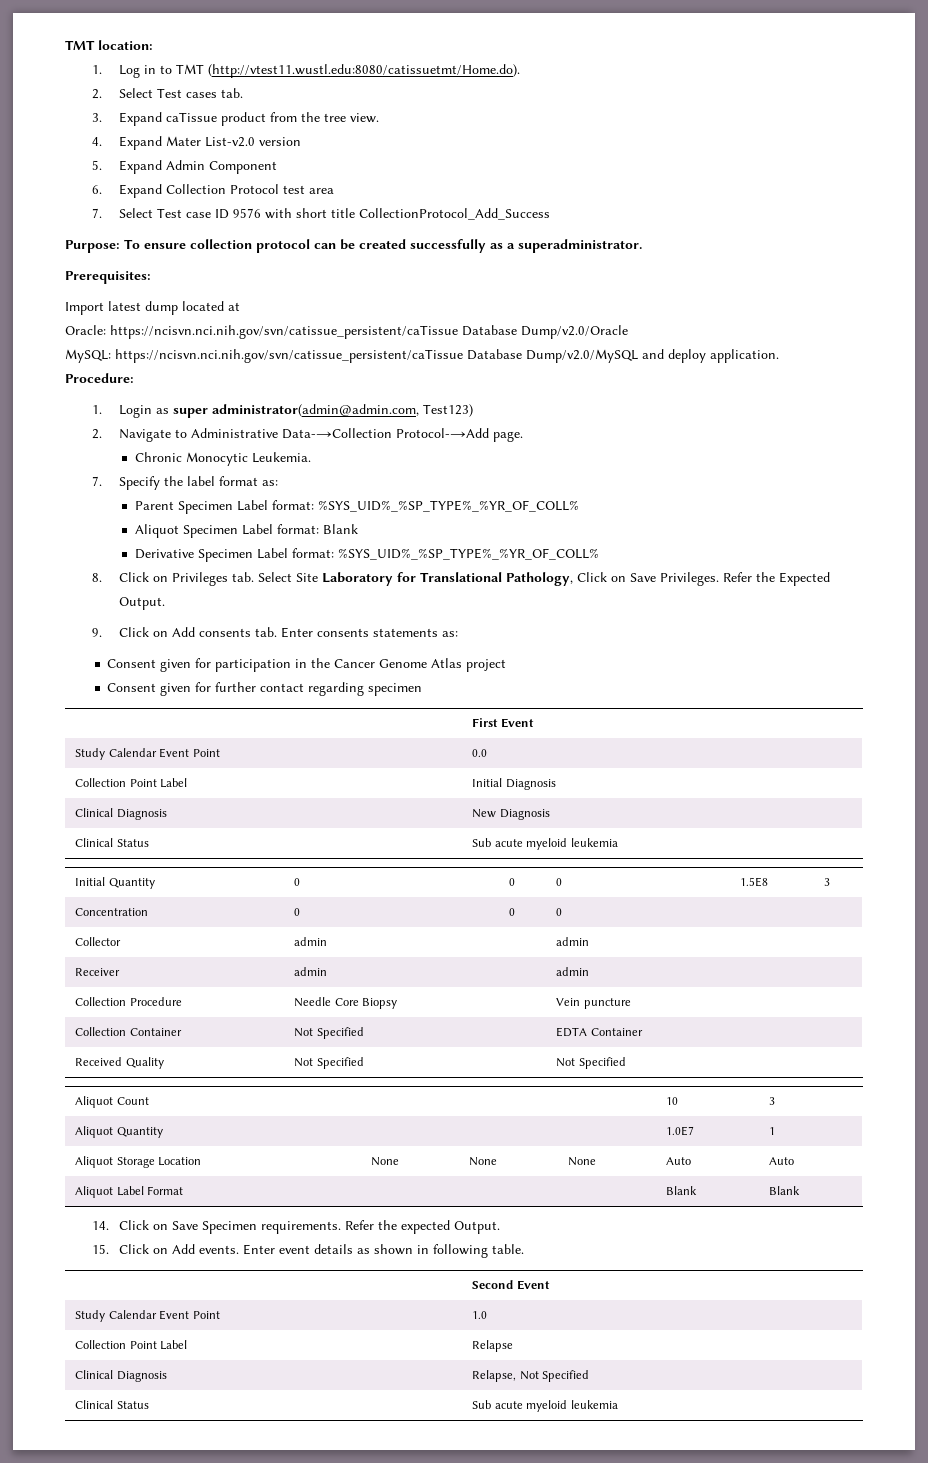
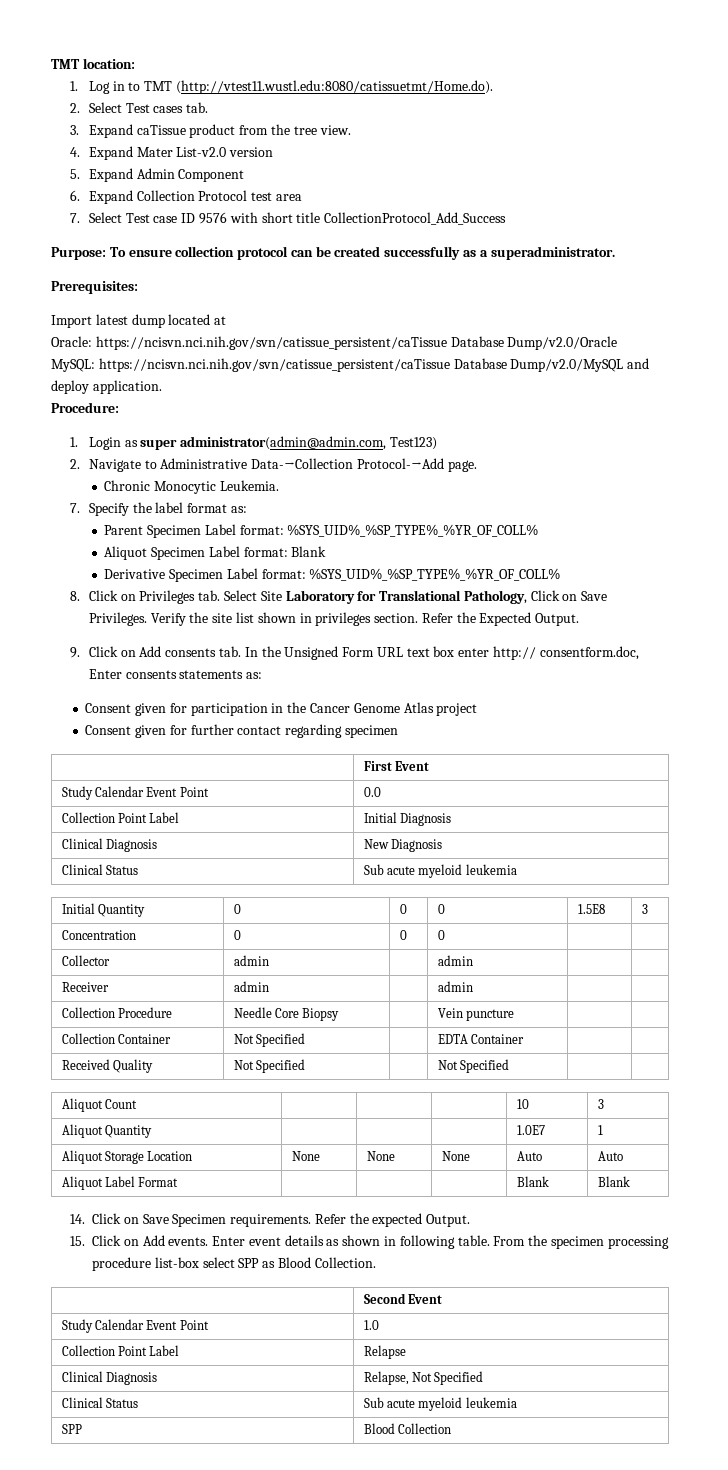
+ Verify the site list shown in privileges section.
- 9. Click on Add consents tab. Enter consents statements as:
+ 9. Click on Add consents tab. In the Unsigned Form URL text box enter http:// consentform.doc, Enter consents statements as:
+ From the specimen processing procedure list-box select SPP as Blood Collection.
+ SPP | Blood Collection

